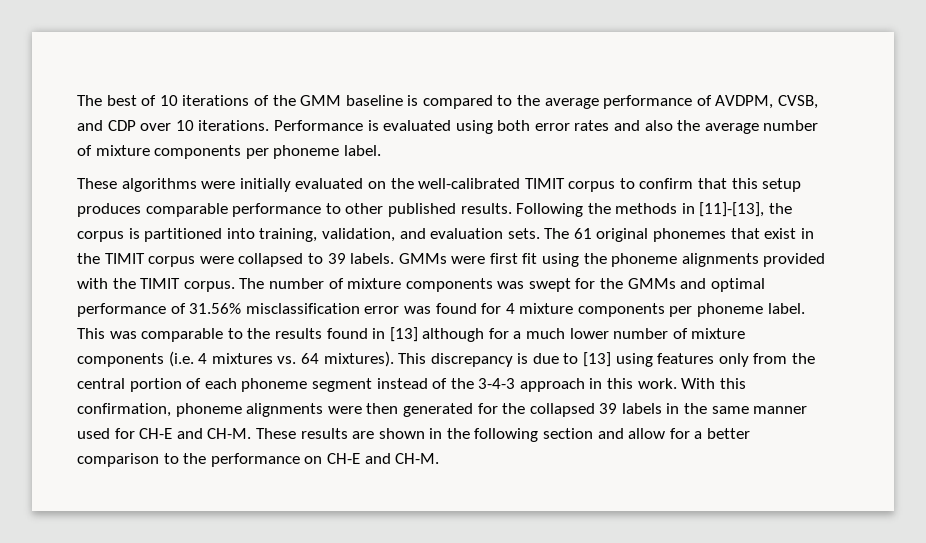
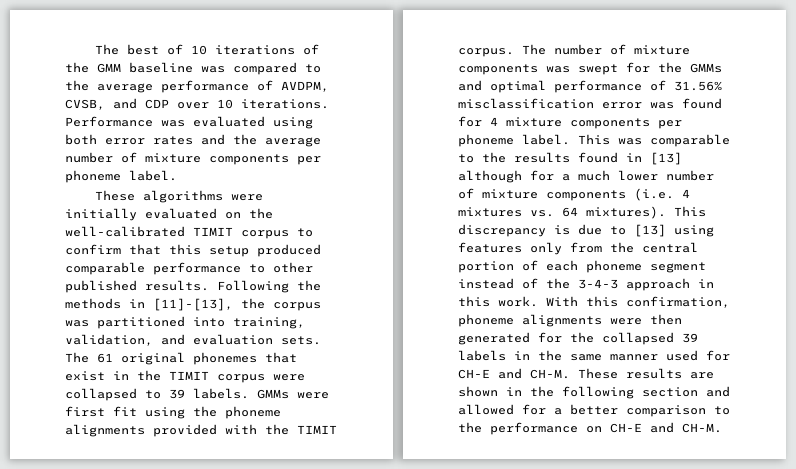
- The best of 10 iterations of the GMM baseline is compared to the average performance of AVDPM, CVSB, and CDP over 10 iterations.
+ The best of 10 iterations of the GMM baseline was compared to the average performance of AVDPM, CVSB, and CDP over 10 iterations.
- Performance is evaluated using both error rates and also the average number of mixture components per phoneme label.
+ Performance was evaluated using both error rates and the average number of mixture components per phoneme label.
- These algorithms were initially evaluated on the well-calibrated TIMIT corpus to confirm that this setup produces comparable performance to other published results.
+ These algorithms were initially evaluated on the well-calibrated TIMIT corpus to confirm that this setup produced comparable performance to other published results.
- Following the methods in [11]-[13], the corpus is partitioned into training, validation, and evaluation sets.
+ Following the methods in [11]-[13], the corpus was partitioned into training, validation, and evaluation sets.
- These results are shown in the following section and allow for a better comparison to the performance on CH-E and CH-M.
+ These results are shown in the following section and allowed for a better comparison to the performance on CH-E and CH-M.

